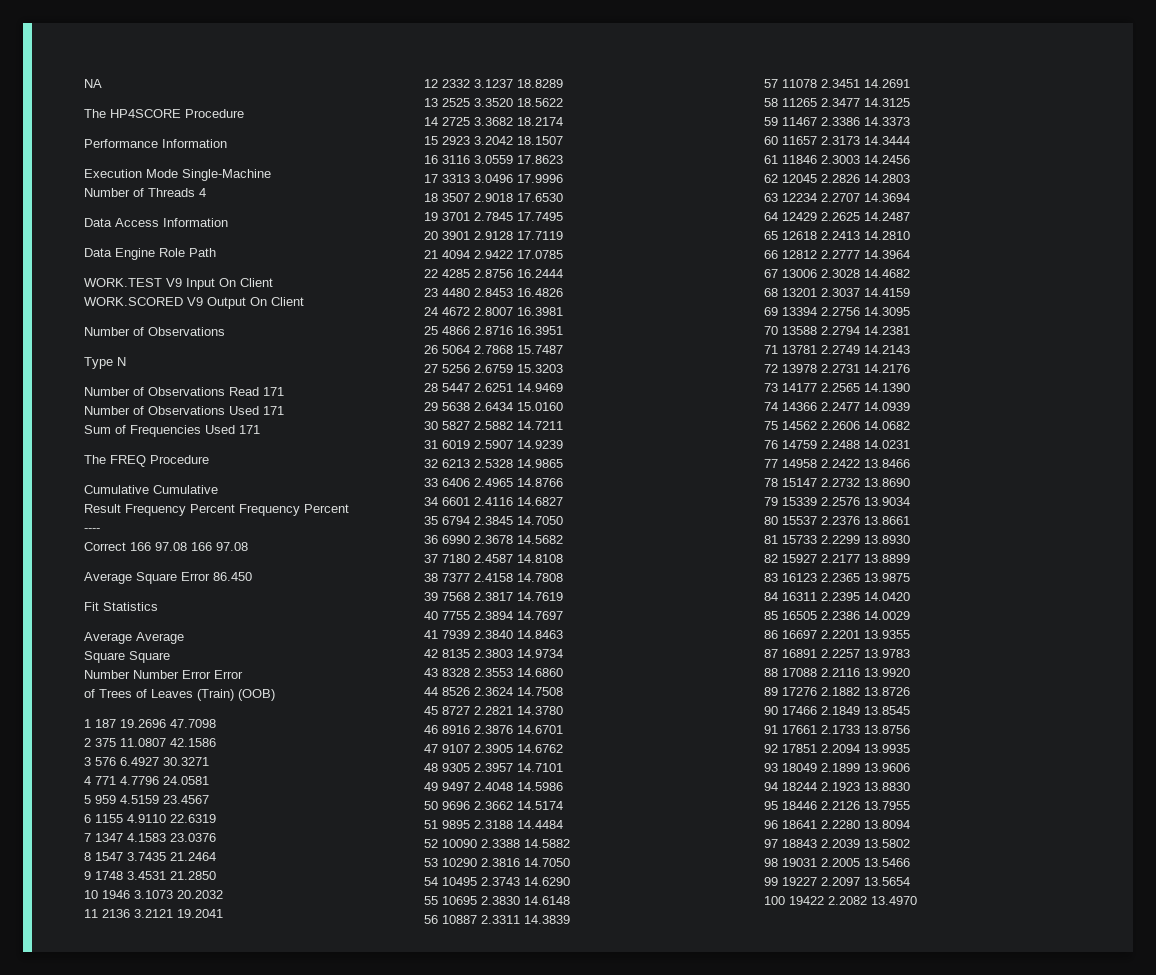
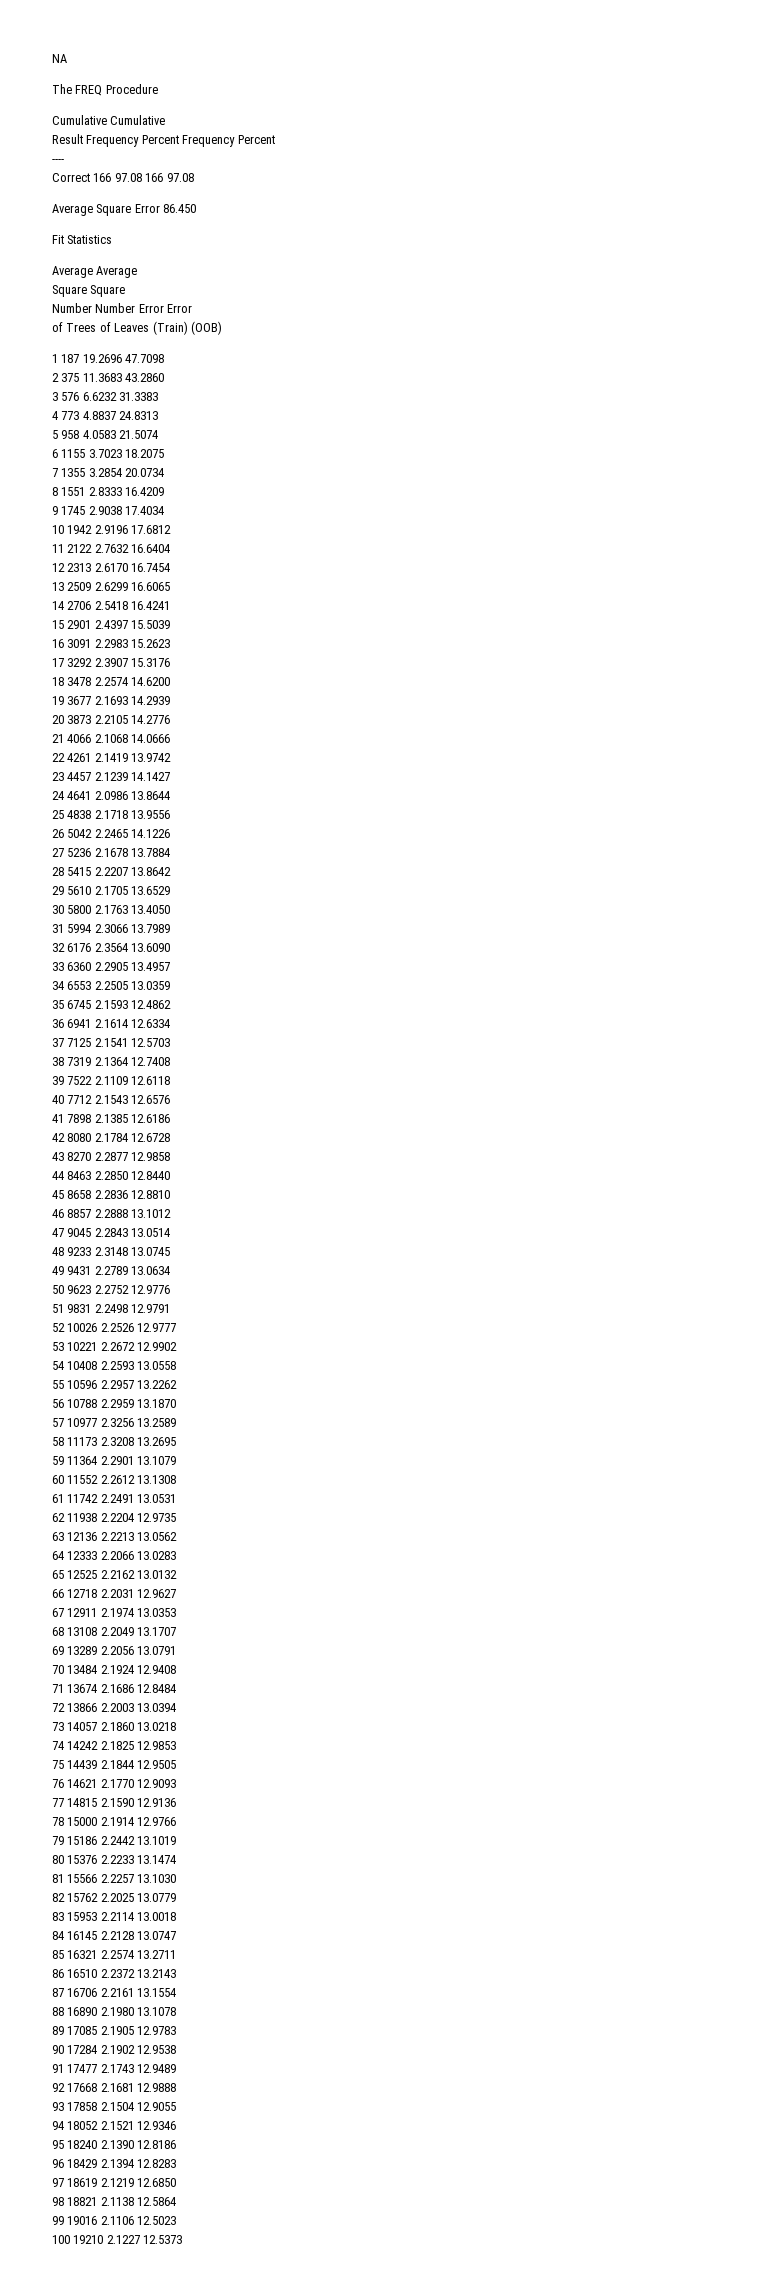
- The HP4SCORE Procedure
- Performance Information
- Execution Mode Single-Machine
- Number of Threads 4
- Data Access Information
- Data Engine Role Path
- WORK.TEST V9 Input On Client
- WORK.SCORED V9 Output On Client
- Number of Observations
- Type N
- Number of Observations Read 171
- Number of Observations Used 171
- Sum of Frequencies Used 171
- 2 375 11.0807 42.1586
+ 2 375 11.3683 43.2860
- 3 576 6.4927 30.3271
- 4 771 4.7796 24.0581
- 5 959 4.5159 23.4567
+ 3 576 6.6232 31.3383
+ 4 773 4.8837 24.8313
+ 5 958 4.0583 21.5074
- 6 1155 4.9110 22.6319
+ 6 1155 3.7023 18.2075
- 7 1347 4.1583 23.0376
- 8 1547 3.7435 21.2464
- 9 1748 3.4531 21.2850
- 10 1946 3.1073 20.2032
- 11 2136 3.2121 19.2041
- 12 2332 3.1237 18.8289
- 13 2525 3.3520 18.5622
- 14 2725 3.3682 18.2174
- 15 2923 3.2042 18.1507
- 16 3116 3.0559 17.8623
- 17 3313 3.0496 17.9996
- 18 3507 2.9018 17.6530
- 19 3701 2.7845 17.7495
- 20 3901 2.9128 17.7119
- 21 4094 2.9422 17.0785
- 22 4285 2.8756 16.2444
- 23 4480 2.8453 16.4826
- 24 4672 2.8007 16.3981
- 25 4866 2.8716 16.3951
- 26 5064 2.7868 15.7487
- 27 5256 2.6759 15.3203
- 28 5447 2.6251 14.9469
- 29 5638 2.6434 15.0160
- 30 5827 2.5882 14.7211
- 31 6019 2.5907 14.9239
- 32 6213 2.5328 14.9865
- 33 6406 2.4965 14.8766
- 34 6601 2.4116 14.6827
- 35 6794 2.3845 14.7050
- 36 6990 2.3678 14.5682
- 37 7180 2.4587 14.8108
- 38 7377 2.4158 14.7808
- 39 7568 2.3817 14.7619
- 40 7755 2.3894 14.7697
- 41 7939 2.3840 14.8463
- 42 8135 2.3803 14.9734
- 43 8328 2.3553 14.6860
- 44 8526 2.3624 14.7508
- 45 8727 2.2821 14.3780
- 46 8916 2.3876 14.6701
- 47 9107 2.3905 14.6762
- 48 9305 2.3957 14.7101
- 49 9497 2.4048 14.5986
- 50 9696 2.3662 14.5174
- 51 9895 2.3188 14.4484
- 52 10090 2.3388 14.5882
- 53 10290 2.3816 14.7050
- 54 10495 2.3743 14.6290
- 55 10695 2.3830 14.6148
- 56 10887 2.3311 14.3839
- 57 11078 2.3451 14.2691
- 58 11265 2.3477 14.3125
- 59 11467 2.3386 14.3373
- 60 11657 2.3173 14.3444
- 61 11846 2.3003 14.2456
- 62 12045 2.2826 14.2803
- 63 12234 2.2707 14.3694
- 64 12429 2.2625 14.2487
- 65 12618 2.2413 14.2810
- 66 12812 2.2777 14.3964
- 67 13006 2.3028 14.4682
- 68 13201 2.3037 14.4159
- 69 13394 2.2756 14.3095
- 70 13588 2.2794 14.2381
- 71 13781 2.2749 14.2143
- 72 13978 2.2731 14.2176
- 73 14177 2.2565 14.1390
- 74 14366 2.2477 14.0939
- 75 14562 2.2606 14.0682
- 76 14759 2.2488 14.0231
- 77 14958 2.2422 13.8466
- 78 15147 2.2732 13.8690
- 79 15339 2.2576 13.9034
- 80 15537 2.2376 13.8661
- 81 15733 2.2299 13.8930
- 82 15927 2.2177 13.8899
- 83 16123 2.2365 13.9875
- 84 16311 2.2395 14.0420
- 85 16505 2.2386 14.0029
- 86 16697 2.2201 13.9355
- 87 16891 2.2257 13.9783
- 88 17088 2.2116 13.9920
- 89 17276 2.1882 13.8726
- 90 17466 2.1849 13.8545
- 91 17661 2.1733 13.8756
- 92 17851 2.2094 13.9935
- 93 18049 2.1899 13.9606
- 94 18244 2.1923 13.8830
- 95 18446 2.2126 13.7955
- 96 18641 2.2280 13.8094
- 97 18843 2.2039 13.5802
- 98 19031 2.2005 13.5466
- 99 19227 2.2097 13.5654
- 100 19422 2.2082 13.4970
+ 7 1355 3.2854 20.0734
+ 8 1551 2.8333 16.4209
+ 9 1745 2.9038 17.4034
+ 10 1942 2.9196 17.6812
+ 11 2122 2.7632 16.6404
+ 12 2313 2.6170 16.7454
+ 13 2509 2.6299 16.6065
+ 14 2706 2.5418 16.4241
+ 15 2901 2.4397 15.5039
+ 16 3091 2.2983 15.2623
+ 17 3292 2.3907 15.3176
+ 18 3478 2.2574 14.6200
+ 19 3677 2.1693 14.2939
+ 20 3873 2.2105 14.2776
+ 21 4066 2.1068 14.0666
+ 22 4261 2.1419 13.9742
+ 23 4457 2.1239 14.1427
+ 24 4641 2.0986 13.8644
+ 25 4838 2.1718 13.9556
+ 26 5042 2.2465 14.1226
+ 27 5236 2.1678 13.7884
+ 28 5415 2.2207 13.8642
+ 29 5610 2.1705 13.6529
+ 30 5800 2.1763 13.4050
+ 31 5994 2.3066 13.7989
+ 32 6176 2.3564 13.6090
+ 33 6360 2.2905 13.4957
+ 34 6553 2.2505 13.0359
+ 35 6745 2.1593 12.4862
+ 36 6941 2.1614 12.6334
+ 37 7125 2.1541 12.5703
+ 38 7319 2.1364 12.7408
+ 39 7522 2.1109 12.6118
+ 40 7712 2.1543 12.6576
+ 41 7898 2.1385 12.6186
+ 42 8080 2.1784 12.6728
+ 43 8270 2.2877 12.9858
+ 44 8463 2.2850 12.8440
+ 45 8658 2.2836 12.8810
+ 46 8857 2.2888 13.1012
+ 47 9045 2.2843 13.0514
+ 48 9233 2.3148 13.0745
+ 49 9431 2.2789 13.0634
+ 50 9623 2.2752 12.9776
+ 51 9831 2.2498 12.9791
+ 52 10026 2.2526 12.9777
+ 53 10221 2.2672 12.9902
+ 54 10408 2.2593 13.0558
+ 55 10596 2.2957 13.2262
+ 56 10788 2.2959 13.1870
+ 57 10977 2.3256 13.2589
+ 58 11173 2.3208 13.2695
+ 59 11364 2.2901 13.1079
+ 60 11552 2.2612 13.1308
+ 61 11742 2.2491 13.0531
+ 62 11938 2.2204 12.9735
+ 63 12136 2.2213 13.0562
+ 64 12333 2.2066 13.0283
+ 65 12525 2.2162 13.0132
+ 66 12718 2.2031 12.9627
+ 67 12911 2.1974 13.0353
+ 68 13108 2.2049 13.1707
+ 69 13289 2.2056 13.0791
+ 70 13484 2.1924 12.9408
+ 71 13674 2.1686 12.8484
+ 72 13866 2.2003 13.0394
+ 73 14057 2.1860 13.0218
+ 74 14242 2.1825 12.9853
+ 75 14439 2.1844 12.9505
+ 76 14621 2.1770 12.9093
+ 77 14815 2.1590 12.9136
+ 78 15000 2.1914 12.9766
+ 79 15186 2.2442 13.1019
+ 80 15376 2.2233 13.1474
+ 81 15566 2.2257 13.1030
+ 82 15762 2.2025 13.0779
+ 83 15953 2.2114 13.0018
+ 84 16145 2.2128 13.0747
+ 85 16321 2.2574 13.2711
+ 86 16510 2.2372 13.2143
+ 87 16706 2.2161 13.1554
+ 88 16890 2.1980 13.1078
+ 89 17085 2.1905 12.9783
+ 90 17284 2.1902 12.9538
+ 91 17477 2.1743 12.9489
+ 92 17668 2.1681 12.9888
+ 93 17858 2.1504 12.9055
+ 94 18052 2.1521 12.9346
+ 95 18240 2.1390 12.8186
+ 96 18429 2.1394 12.8283
+ 97 18619 2.1219 12.6850
+ 98 18821 2.1138 12.5864
+ 99 19016 2.1106 12.5023
+ 100 19210 2.1227 12.5373

